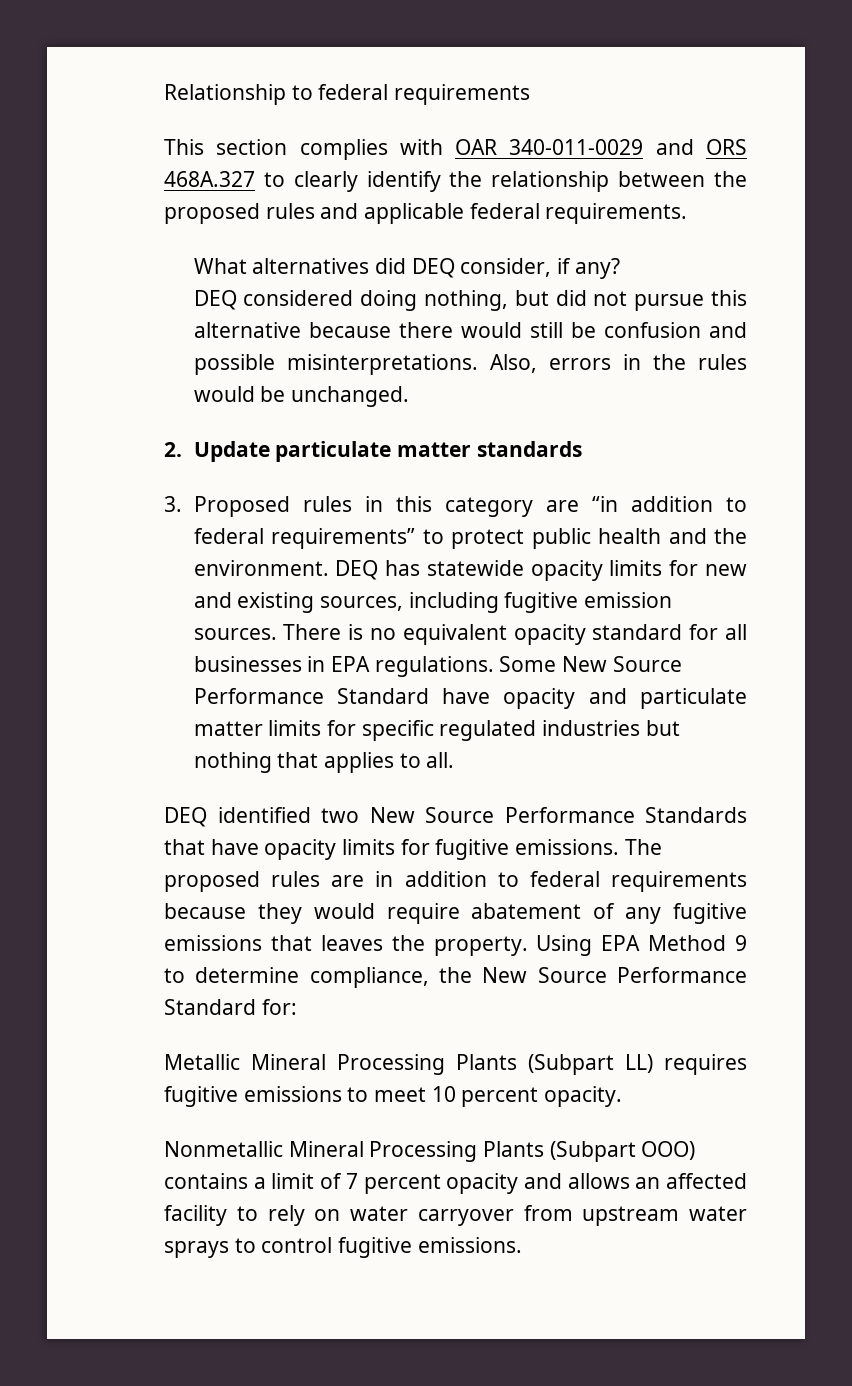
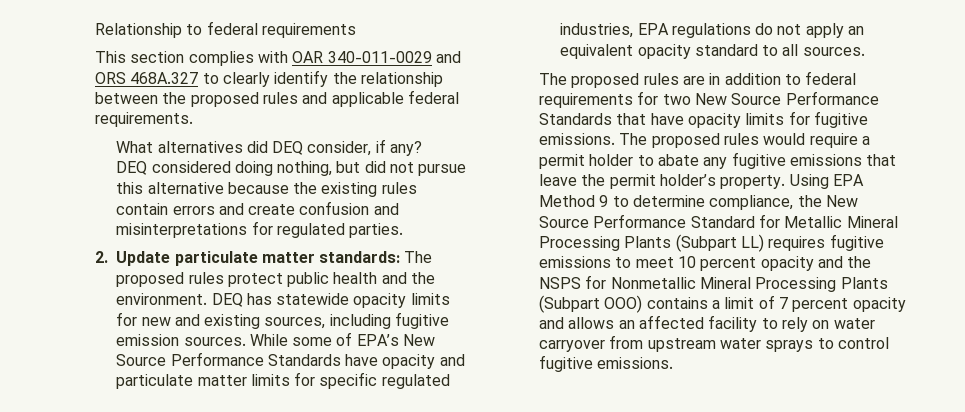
- DEQ considered doing nothing, but did not pursue this alternative because there would still be confusion and possible misinterpretations. Also, errors in the rules would be unchanged.
- 2. Update particulate matter standards
- 3. Proposed rules in this category are “in addition to federal requirements” to protect public health and the environment.
+ DEQ considered doing nothing, but did not pursue this alternative because the existing rules contain errors and create confusion and misinterpretations for regulated parties.
+ 2. Update particulate matter standards: The proposed rules protect public health and the environment.
- There is no equivalent opacity standard for all businesses in EPA regulations. Some New Source Performance Standard have opacity and particulate matter limits for specific regulated industries but nothing that applies to all.
- DEQ identified two New Source Performance Standards that have opacity limits for fugitive emissions.
+ While some of EPA’s New Source Performance Standards have opacity and particulate matter limits for specific regulated industries, EPA regulations do not apply an equivalent opacity standard to all sources.
+ The proposed rules are in addition to federal requirements for two New Source Performance Standards that have opacity limits for fugitive emissions.
- The proposed rules are in addition to federal requirements because they would require abatement of any fugitive emissions that leaves the property.
+ The proposed rules would require a permit holder to abate any fugitive emissions that leave the permit holder’s property.
- Using EPA Method 9 to determine compliance, the New Source Performance Standard for:
- Metallic Mineral Processing Plants (Subpart LL) requires fugitive emissions to meet 10 percent opacity.
- Nonmetallic Mineral Processing Plants (Subpart OOO) contains a limit of 7 percent opacity and allows an affected facility to rely on water carryover from upstream water sprays to control fugitive emissions.
+ Using EPA Method 9 to determine compliance, the New Source Performance Standard for Metallic Mineral Processing Plants (Subpart LL) requires fugitive emissions to meet 10 percent opacity and the NSPS for Nonmetallic Mineral Processing Plants (Subpart OOO) contains a limit of 7 percent opacity and allows an affected facility to rely on water carryover from upstream water sprays to control fugitive emissions.

